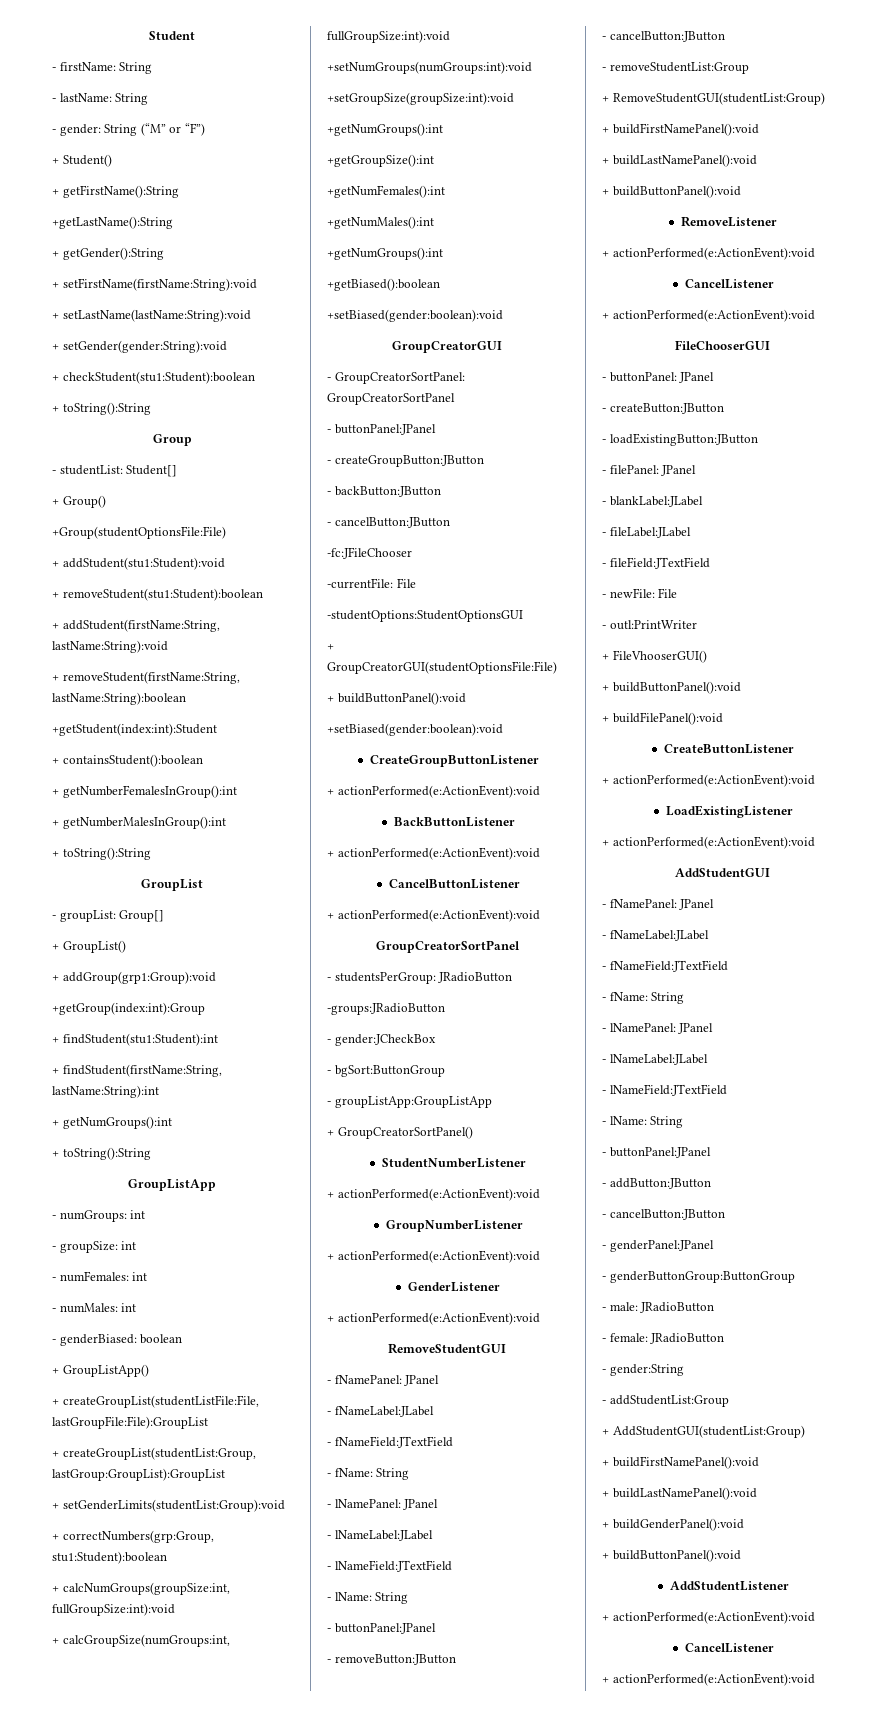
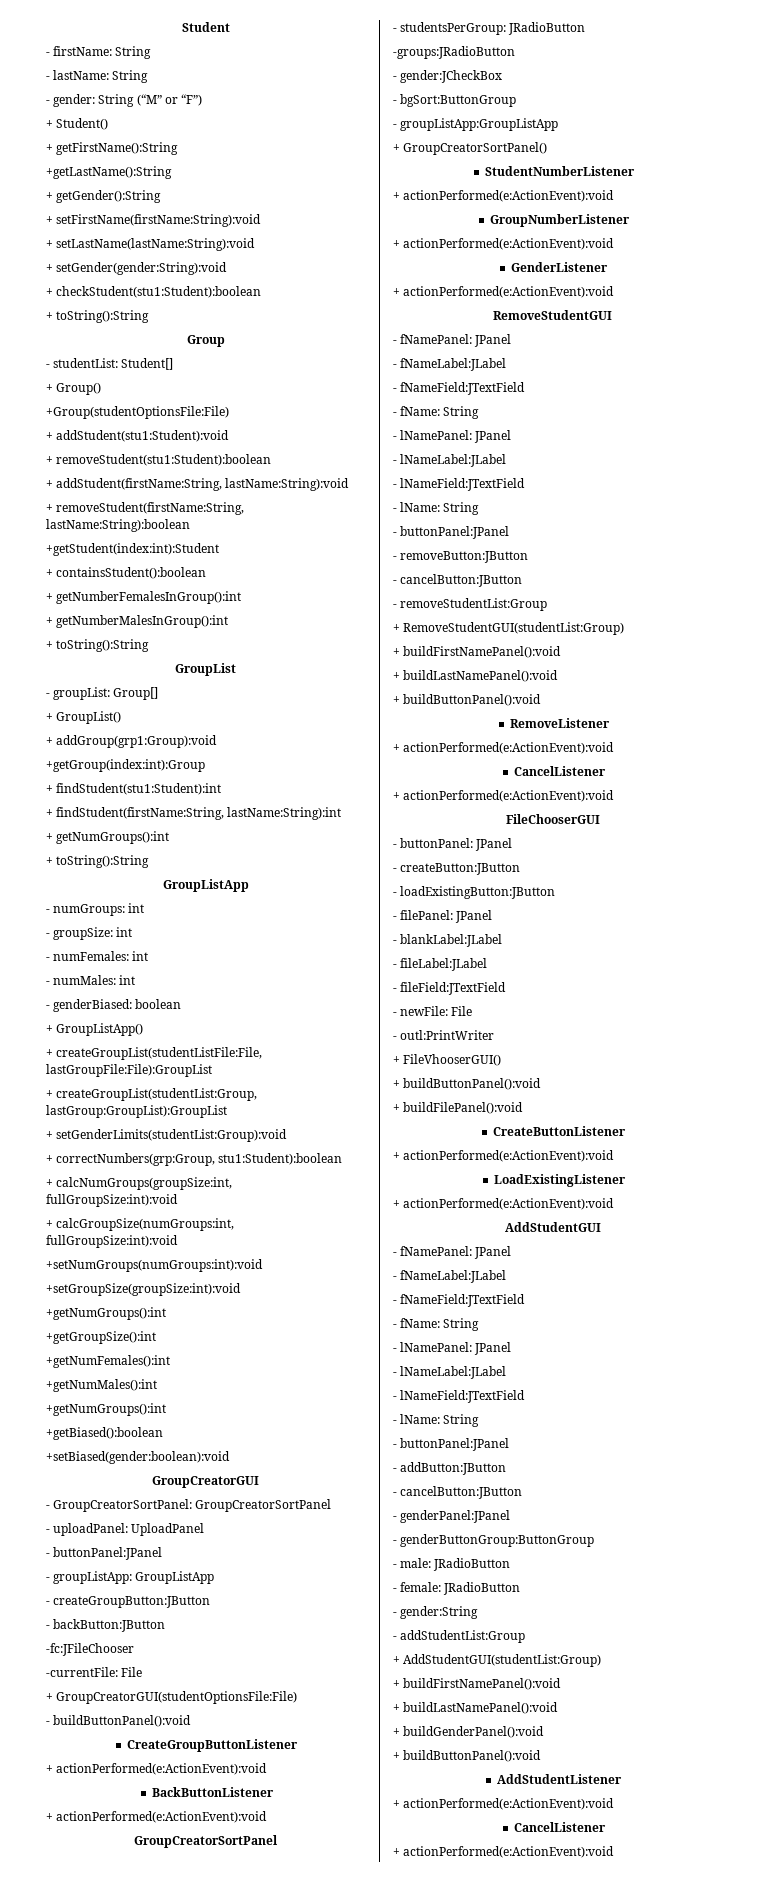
  - GroupCreatorSortPanel: GroupCreatorSortPanel
+ - uploadPanel: UploadPanel
  - buttonPanel:JPanel
+ - groupListApp: GroupListApp
  - backButton:JButton
- - cancelButton:JButton
- -studentOptions:StudentOptionsGUI
  + GroupCreatorGUI(studentOptionsFile:File)
- + buildButtonPanel():void
- +setBiased(gender:boolean):void
+ - buildButtonPanel():void
- CancelButtonListener
- + actionPerformed(e:ActionEvent):void

